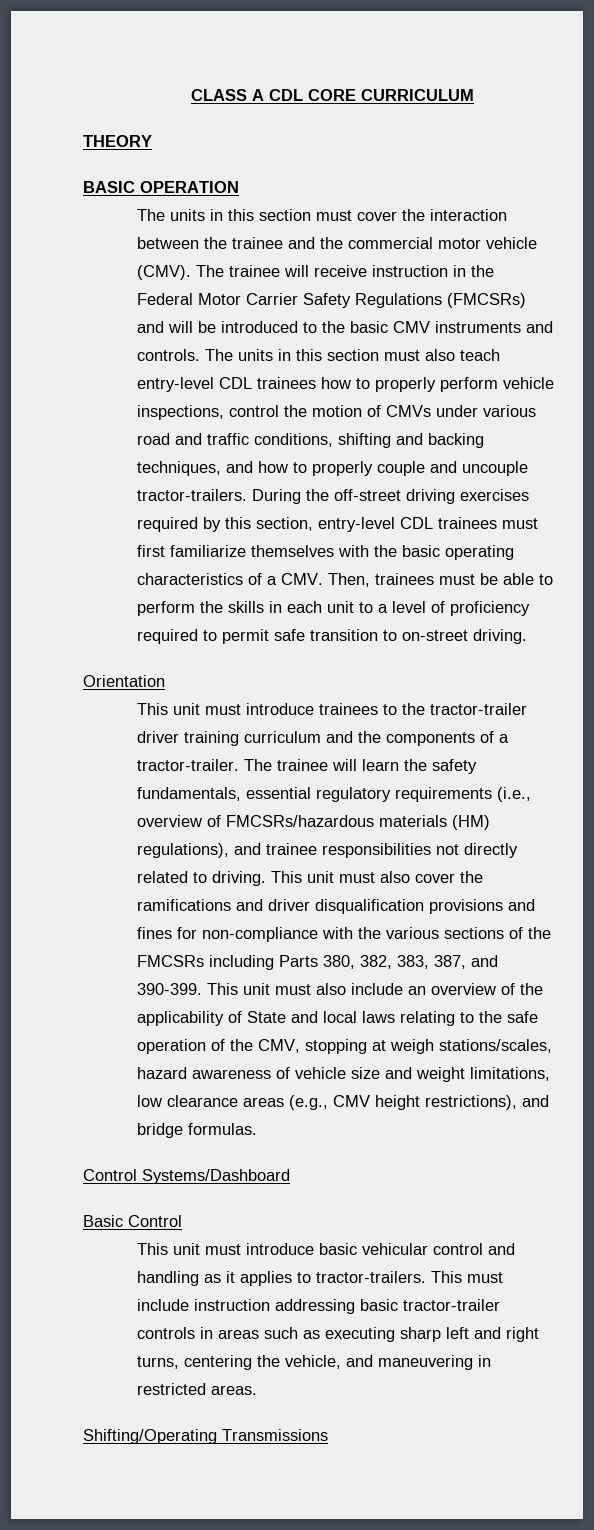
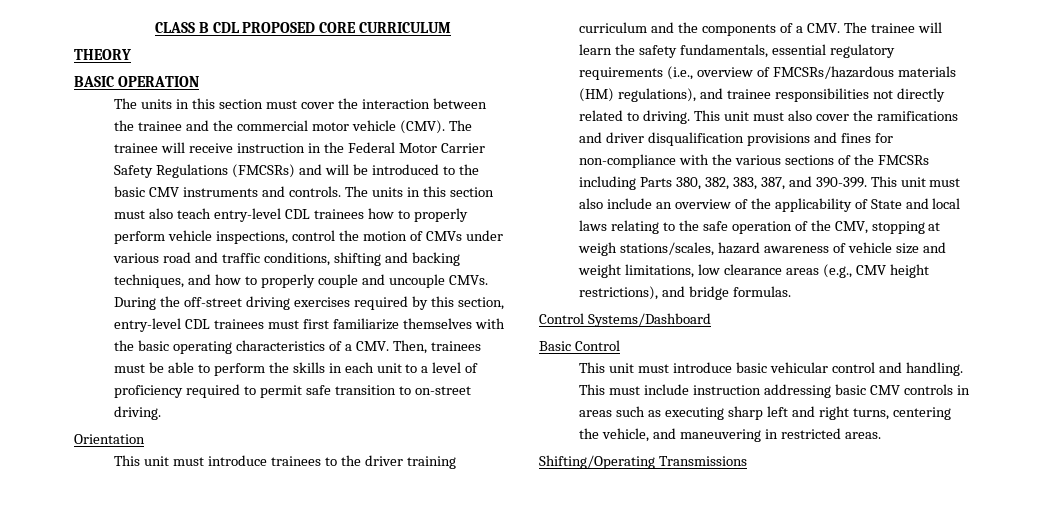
- CLASS A CDL CORE CURRICULUM
+ CLASS B CDL PROPOSED CORE CURRICULUM
- The units in this section must also teach entry-level CDL trainees how to properly perform vehicle inspections, control the motion of CMVs under various road and traffic conditions, shifting and backing techniques, and how to properly couple and uncouple tractor-trailers.
+ The units in this section must also teach entry-level CDL trainees how to properly perform vehicle inspections, control the motion of CMVs under various road and traffic conditions, shifting and backing techniques, and how to properly couple and uncouple CMVs.
- This unit must introduce trainees to the tractor-trailer driver training curriculum and the components of a tractor-trailer. The trainee will learn the safety fundamentals, essential regulatory requirements (i.e., overview of FMCSRs/hazardous materials (HM) regulations), and trainee responsibilities not directly related to driving.
+ This unit must introduce trainees to the driver training curriculum and the components of a CMV. The trainee will learn the safety fundamentals, essential regulatory requirements (i.e., overview of FMCSRs/hazardous materials (HM) regulations), and trainee responsibilities not directly related to driving.
- This unit must introduce basic vehicular control and handling as it applies to tractor-trailers.
+ This unit must introduce basic vehicular control and handling.
- This must include instruction addressing basic tractor-trailer controls in areas such as executing sharp left and right turns, centering the vehicle, and maneuvering in restricted areas.
+ This must include instruction addressing basic CMV controls in areas such as executing sharp left and right turns, centering the vehicle, and maneuvering in restricted areas.

